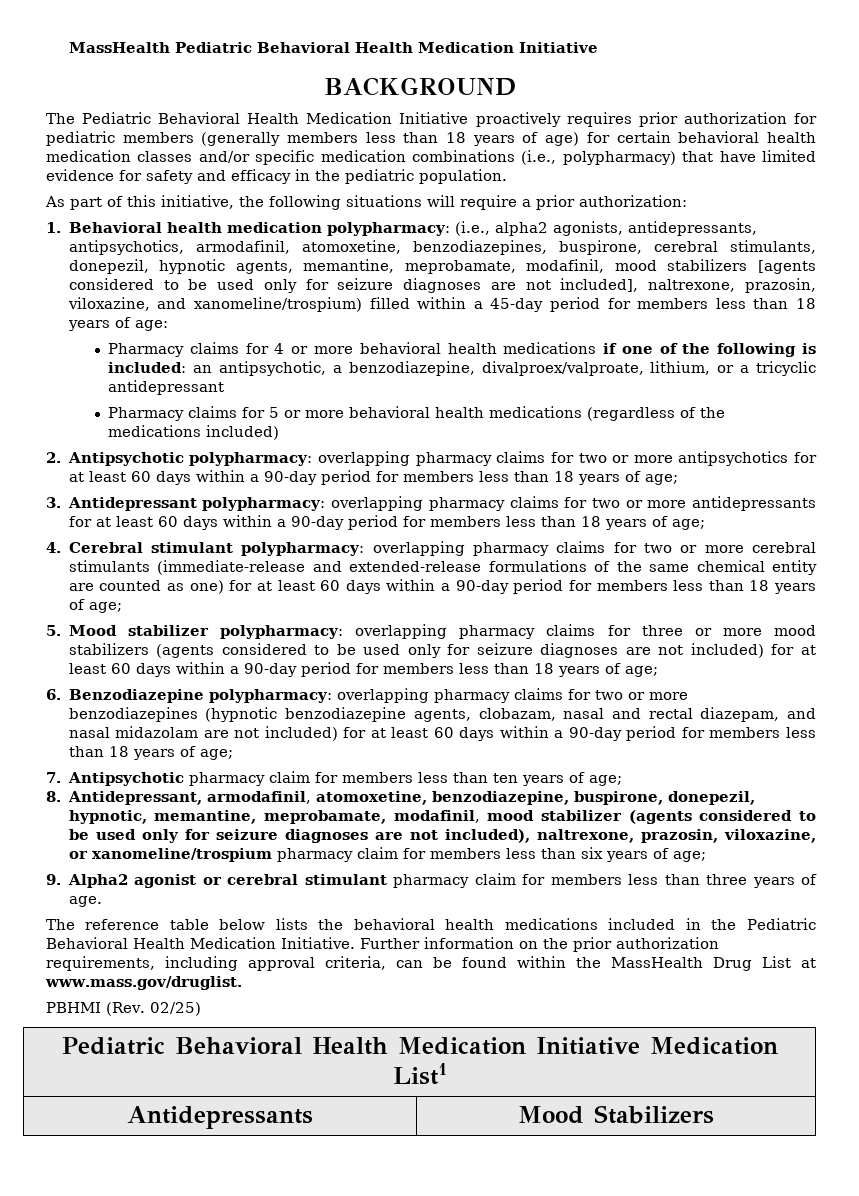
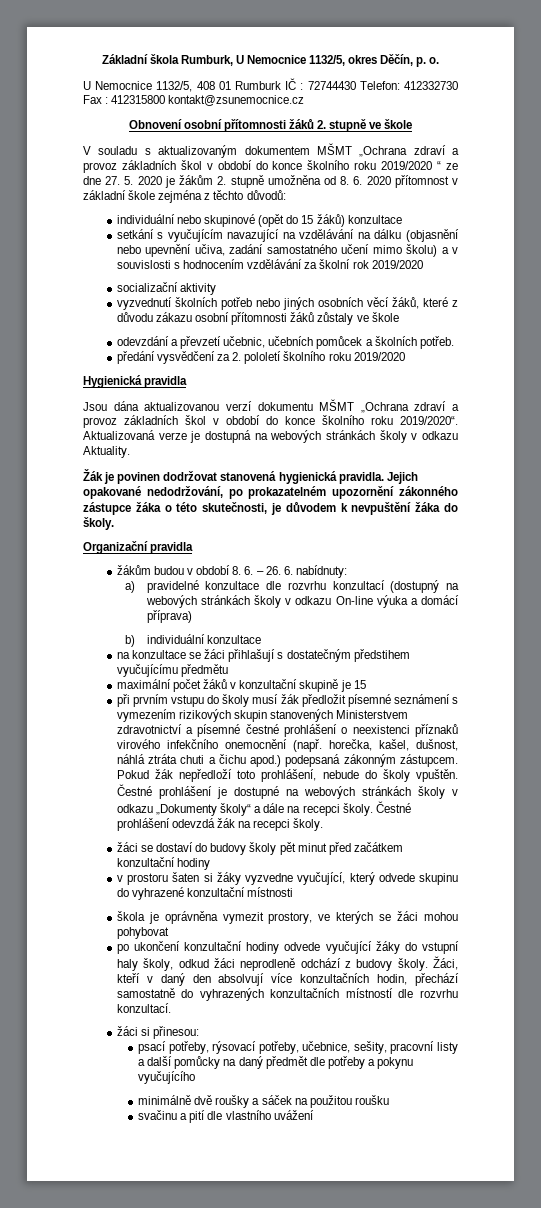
- MassHealth Pediatric Behavioral Health Medication Initiative
- BACKGROUND
- The Pediatric Behavioral Health Medication Initiative proactively requires prior authorization for pediatric members (generally members less than 18 years of age) for certain behavioral health medication classes and/or specific medication combinations (i.e., polypharmacy) that have limited evidence for safety and efficacy in the pediatric population.
- As part of this initiative, the following situations will require a prior authorization:
- 1. Behavioral health medication polypharmacy: (i.e., alpha2 agonists, antidepressants, antipsychotics, armodafinil, atomoxetine, benzodiazepines, buspirone, cerebral stimulants, donepezil, hypnotic agents, memantine, meprobamate, modafinil, mood stabilizers [agents considered to be used only for seizure diagnoses are not included], naltrexone, prazosin, viloxazine, and xanomeline/trospium) filled within a 45-day period for members less than 18 years of age:
- Pharmacy claims for 4 or more behavioral health medications if one of the following is included: an antipsychotic, a benzodiazepine, divalproex/valproate, lithium, or a tricyclic antidepressant
- Pharmacy claims for 5 or more behavioral health medications (regardless of the medications included)
- 2. Antipsychotic polypharmacy: overlapping pharmacy claims for two or more antipsychotics for at least 60 days within a 90-day period for members less than 18 years of age;
- 3. Antidepressant polypharmacy: overlapping pharmacy claims for two or more antidepressants for at least 60 days within a 90-day period for members less than 18 years of age;
- 4. Cerebral stimulant polypharmacy: overlapping pharmacy claims for two or more cerebral stimulants (immediate-release and extended-release formulations of the same chemical entity are counted as one) for at least 60 days within a 90-day period for members less than 18 years of age;
- 5. Mood stabilizer polypharmacy: overlapping pharmacy claims for three or more mood stabilizers (agents considered to be used only for seizure diagnoses are not included) for at least 60 days within a 90-day period for members less than 18 years of age;
- 6. Benzodiazepine polypharmacy: overlapping pharmacy claims for two or more benzodiazepines (hypnotic benzodiazepine agents, clobazam, nasal and rectal diazepam, and nasal midazolam are not included) for at least 60 days within a 90-day period for members less than 18 years of age;
- 7. Antipsychotic pharmacy claim for members less than ten years of age;
- 8. Antidepressant, armodafinil, atomoxetine, benzodiazepine, buspirone, donepezil, hypnotic, memantine, meprobamate, modafinil, mood stabilizer (agents considered to be used only for seizure diagnoses are not included), naltrexone, prazosin, viloxazine, or xanomeline/trospium pharmacy claim for members less than six years of age;
- 9. Alpha2 agonist or cerebral stimulant pharmacy claim for members less than three years of age.
- The reference table below lists the behavioral health medications included in the Pediatric Behavioral Health Medication Initiative. Further information on the prior authorization requirements, including approval criteria, can be found within the MassHealth Drug List at www.mass.gov/druglist.
- PBHMI (Rev. 02/25)
- Pediatric Behavioral Health Medication Initiative Medication List1
- Antidepressants | Mood Stabilizers
+ Základní škola Rumburk, U Nemocnice 1132/5, okres Děčín, p. o.
+ U Nemocnice 1132/5, 408 01 Rumburk IČ : 72744430 Telefon: 412332730 Fax : 412315800 kontakt@zsunemocnice.cz
+ Obnovení osobní přítomnosti žáků 2. stupně ve škole
+ V souladu s aktualizovaným dokumentem MŠMT „Ochrana zdraví a provoz základních škol v období do konce školního roku 2019/2020 “ ze dne 27. 5. 2020 je žákům 2. stupně umožněna od 8. 6. 2020 přítomnost v základní škole zejména z těchto důvodů:
+ individuální nebo skupinové (opět do 15 žáků) konzultace
+ setkání s vyučujícím navazující na vzdělávání na dálku (objasnění nebo upevnění učiva, zadání samostatného učení mimo školu) a v souvislosti s hodnocením vzdělávání za školní rok 2019/2020
+ socializační aktivity
+ vyzvednutí školních potřeb nebo jiných osobních věcí žáků, které z důvodu zákazu osobní přítomnosti žáků zůstaly ve škole
+ odevzdání a převzetí učebnic, učebních pomůcek a školních potřeb.
+ předání vysvědčení za 2. pololetí školního roku 2019/2020
+ Hygienická pravidla
+ Jsou dána aktualizovanou verzí dokumentu MŠMT „Ochrana zdraví a provoz základních škol v období do konce školního roku 2019/2020“. Aktualizovaná verze je dostupná na webových stránkách školy v odkazu Aktuality.
+ Žák je povinen dodržovat stanovená hygienická pravidla. Jejich opakované nedodržování, po prokazatelném upozornění zákonného zástupce žáka o této skutečnosti, je důvodem k nevpuštění žáka do školy.
+ Organizační pravidla
+ žákům budou v období 8. 6. – 26. 6. nabídnuty:
+ a) pravidelné konzultace dle rozvrhu konzultací (dostupný na webových stránkách školy v odkazu On-line výuka a domácí příprava)
+ b) individuální konzultace
+ na konzultace se žáci přihlašují s dostatečným předstihem vyučujícímu předmětu
+ maximální počet žáků v konzultační skupině je 15
+ při prvním vstupu do školy musí žák předložit písemné seznámení s vymezením rizikových skupin stanovených Ministerstvem zdravotnictví a písemné čestné prohlášení o neexistenci příznaků virového infekčního onemocnění (např. horečka, kašel, dušnost, náhlá ztráta chuti a čichu apod.) podepsaná zákonným zástupcem. Pokud žák nepředloží toto prohlášení, nebude do školy vpuštěn. Čestné prohlášení je dostupné na webových stránkách školy v odkazu „Dokumenty školy“ a dále na recepci školy. Čestné prohlášení odevzdá žák na recepci školy.
+ žáci se dostaví do budovy školy pět minut před začátkem konzultační hodiny
+ v prostoru šaten si žáky vyzvedne vyučující, který odvede skupinu do vyhrazené konzultační místnosti
+ škola je oprávněna vymezit prostory, ve kterých se žáci mohou pohybovat
+ po ukončení konzultační hodiny odvede vyučující žáky do vstupní haly školy, odkud žáci neprodleně odchází z budovy školy. Žáci, kteří v daný den absolvují více konzultačních hodin, přechází samostatně do vyhrazených konzultačních místností dle rozvrhu konzultací.
+ žáci si přinesou:
+ psací potřeby, rýsovací potřeby, učebnice, sešity, pracovní listy a další pomůcky na daný předmět dle potřeby a pokynu vyučujícího
+ minimálně dvě roušky a sáček na použitou roušku
+ svačinu a pití dle vlastního uvážení

